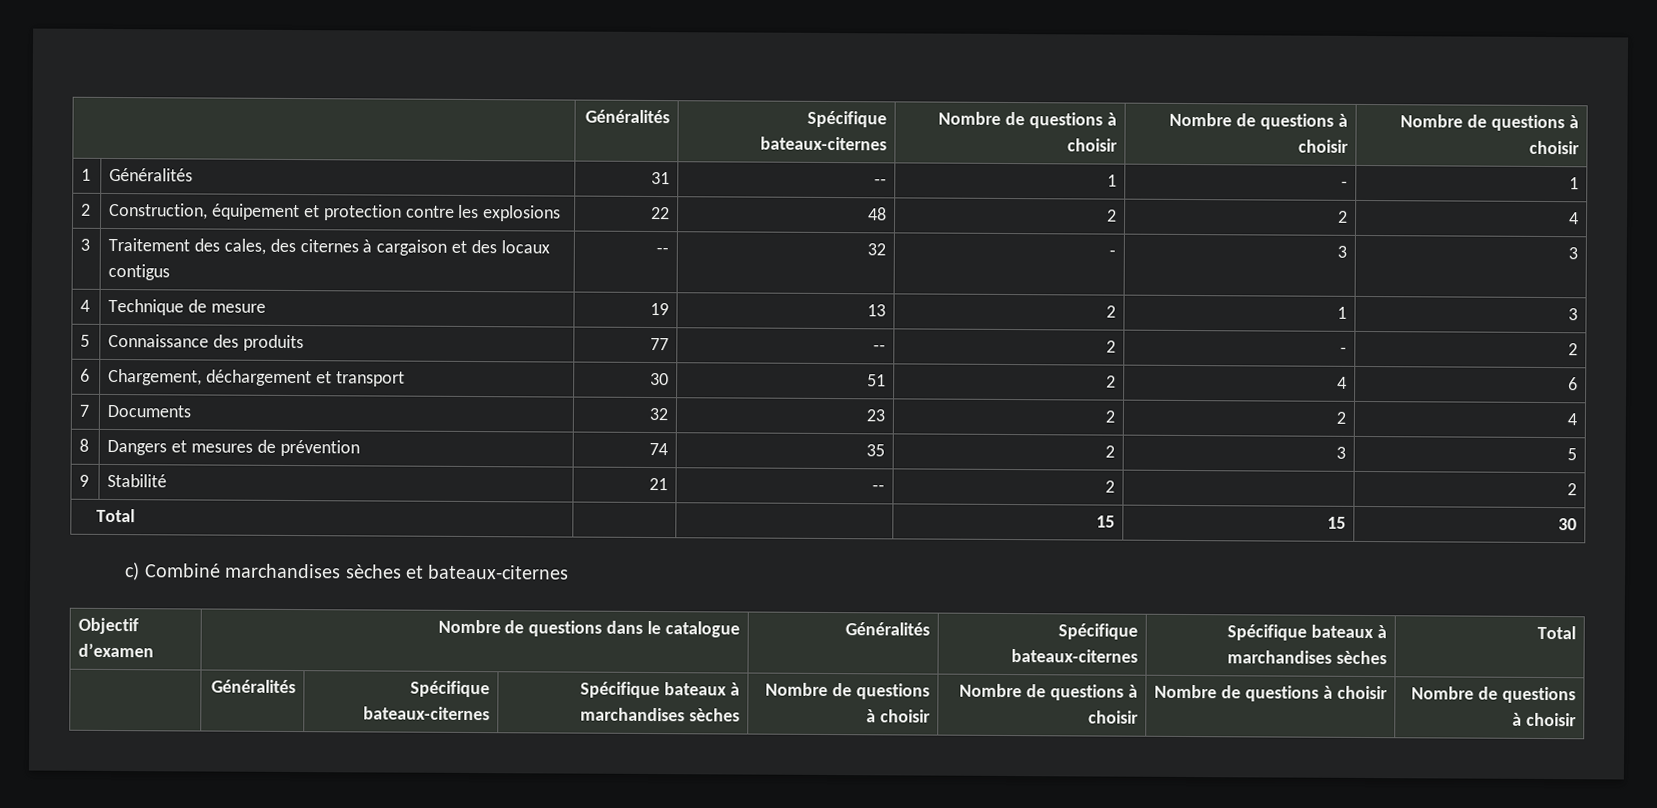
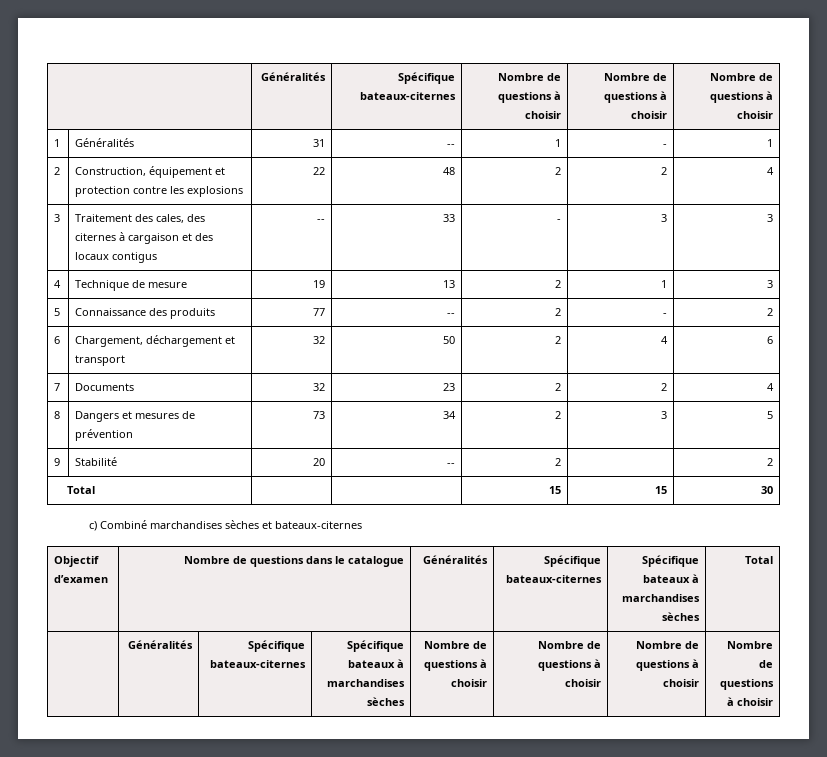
- 3 | Traitement des cales, des citernes à cargaison et des locaux contigus | -- | 32 | - | 3 | 3
+ 3 | Traitement des cales, des citernes à cargaison et des locaux contigus | -- | 33 | - | 3 | 3
- 6 | Chargement, déchargement et transport | 30 | 51 | 2 | 4 | 6
+ 6 | Chargement, déchargement et transport | 32 | 50 | 2 | 4 | 6
- 8 | Dangers et mesures de prévention | 74 | 35 | 2 | 3 | 5
+ 8 | Dangers et mesures de prévention | 73 | 34 | 2 | 3 | 5
- 9 | Stabilité | 21 | -- | 2 | | 2
+ 9 | Stabilité | 20 | -- | 2 | | 2

